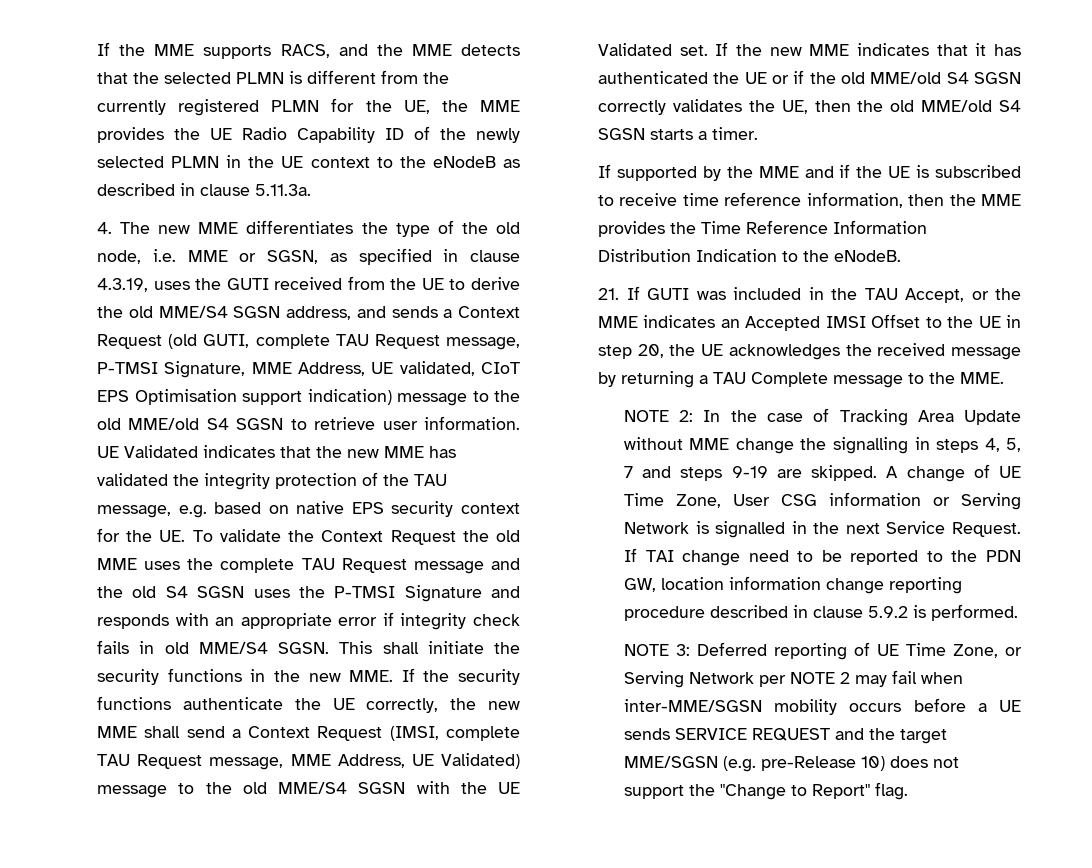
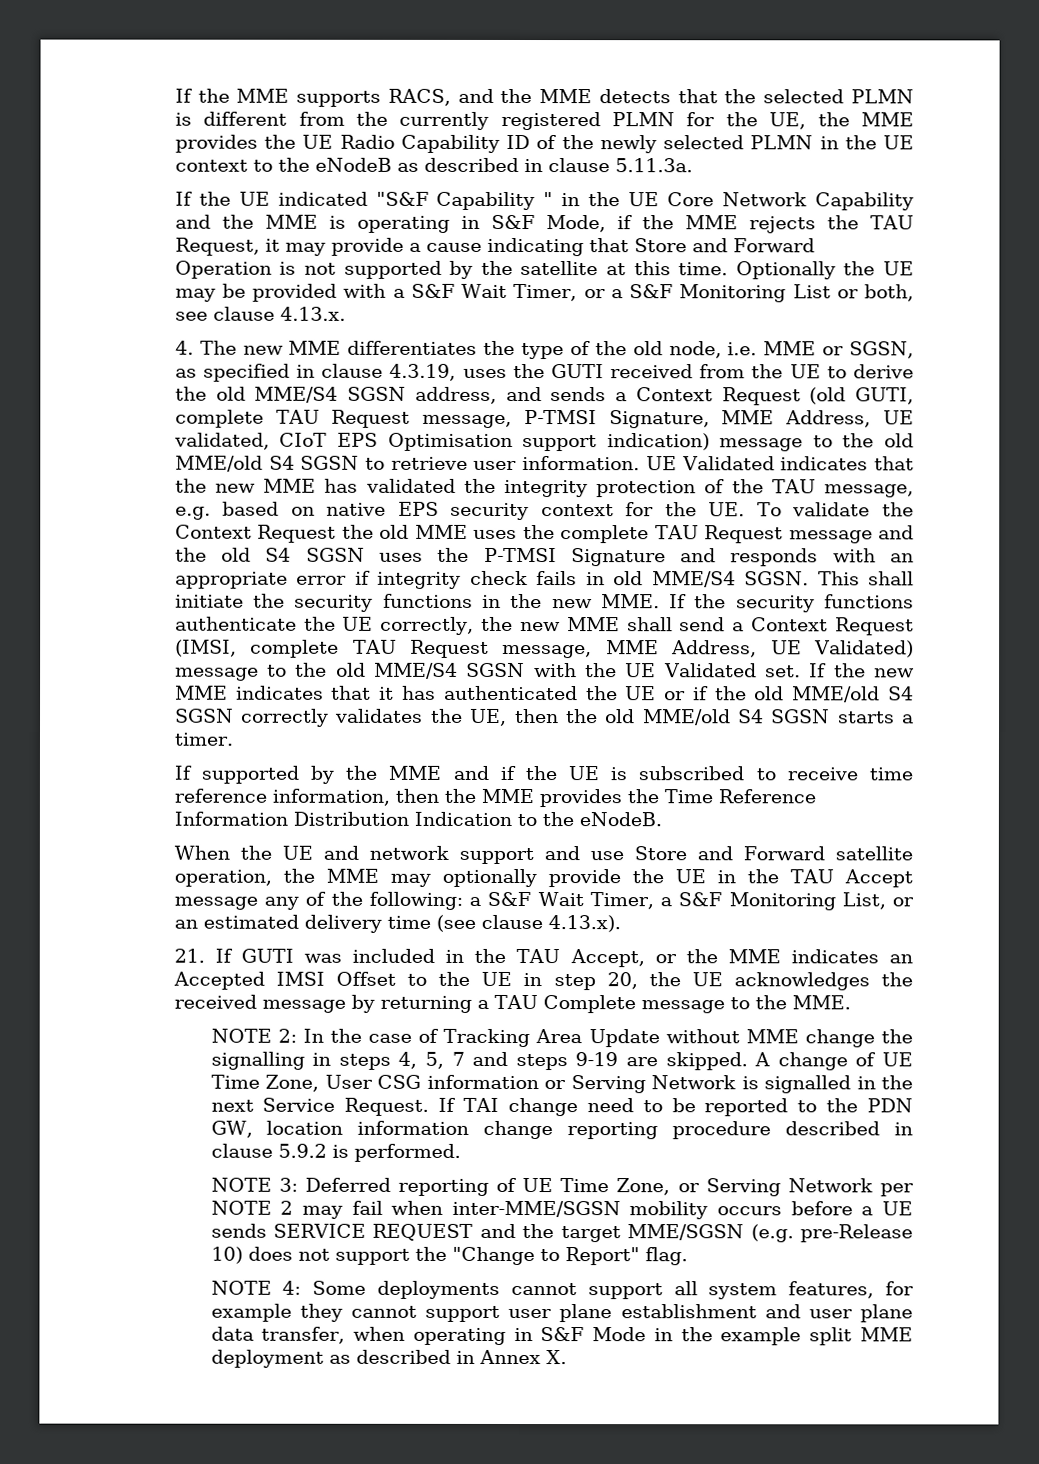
+ If the UE indicated "S&F Capability " in the UE Core Network Capability and the MME is operating in S&F Mode, if the MME rejects the TAU Request, it may provide a cause indicating that Store and Forward Operation is not supported by the satellite at this time. Optionally the UE may be provided with a S&F Wait Timer, or a S&F Monitoring List or both, see clause 4.13.x.
+ When the UE and network support and use Store and Forward satellite operation, the MME may optionally provide the UE in the TAU Accept message any of the following: a S&F Wait Timer, a S&F Monitoring List, or an estimated delivery time (see clause 4.13.x).
+ NOTE 4: Some deployments cannot support all system features, for example they cannot support user plane establishment and user plane data transfer, when operating in S&F Mode in the example split MME deployment as described in Annex X.

